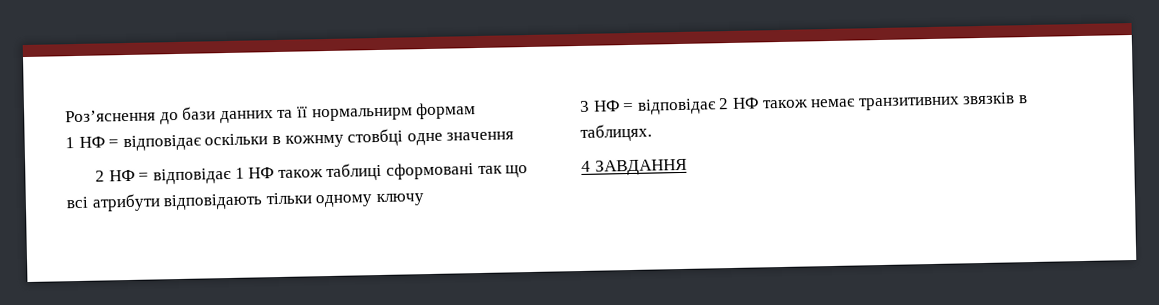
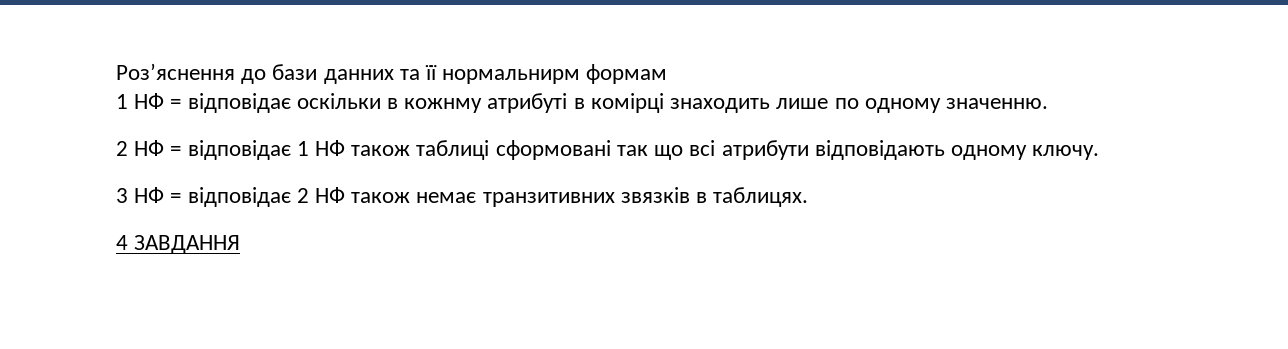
- 1 НФ = відповідає оскільки в кожнму стовбці одне значення
+ 1 НФ = відповідає оскільки в кожнму атрибуті в комірці знаходить лише по одному значенню.
- 2 НФ = відповідає 1 НФ також таблиці сформовані так що всі атрибути відповідають тільки одному ключу
+ 2 НФ = відповідає 1 НФ також таблиці сформовані так що всі атрибути відповідають одному ключу.

